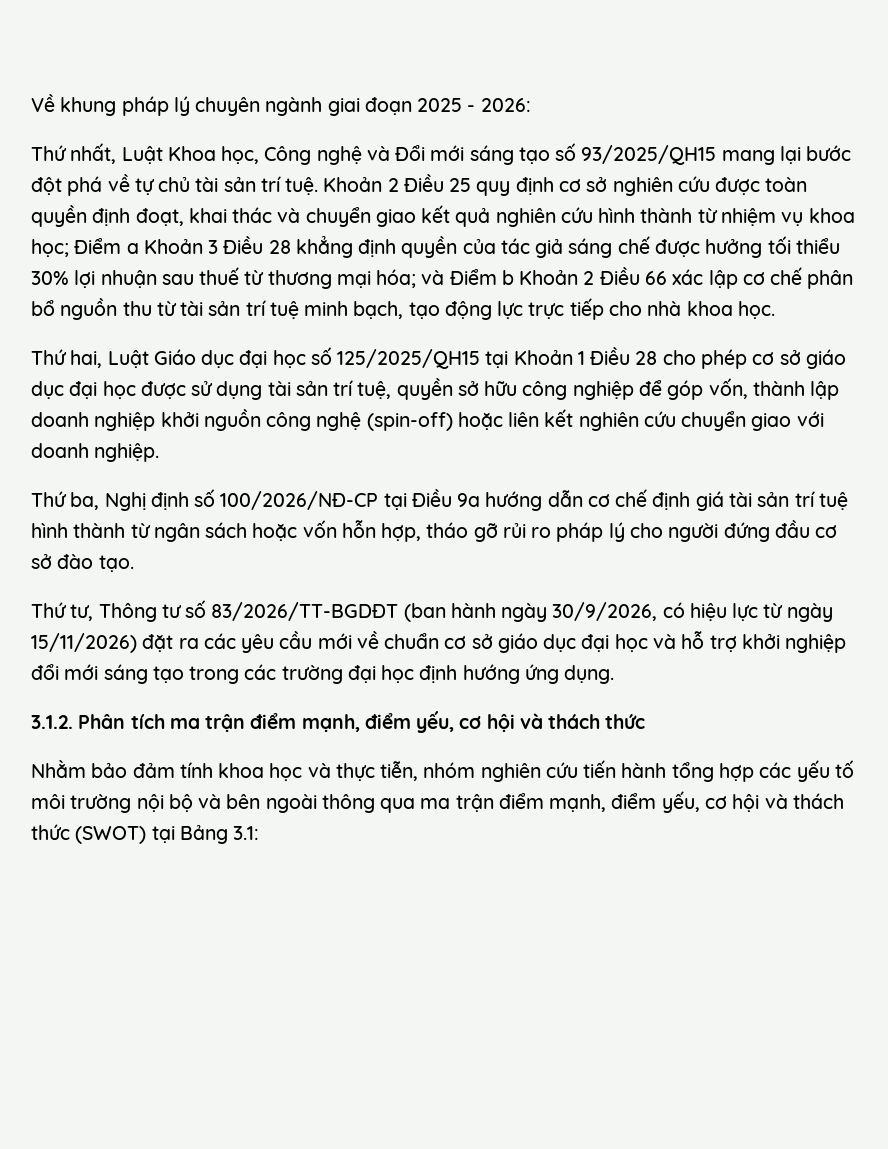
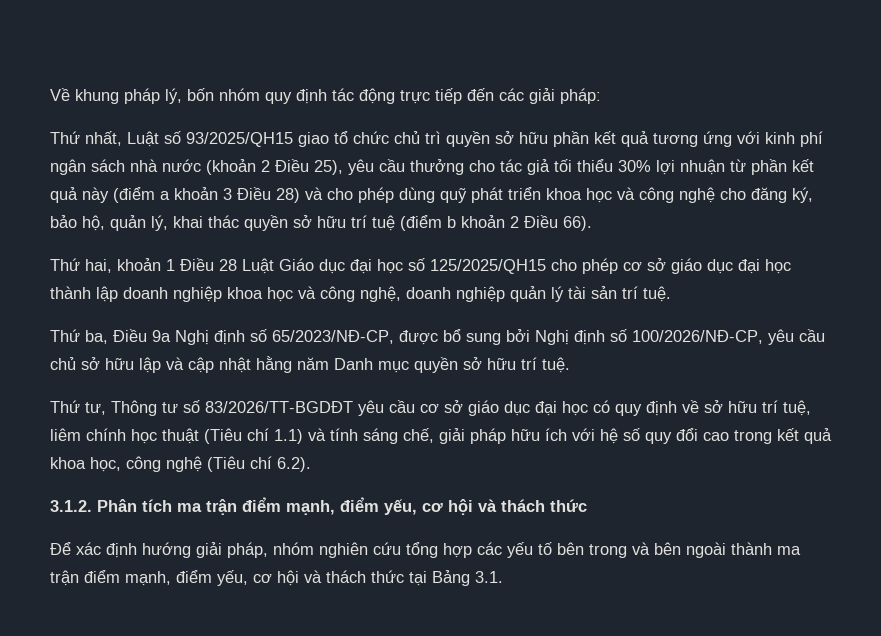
- Về khung pháp lý chuyên ngành giai đoạn 2025 - 2026:
- Thứ nhất, Luật Khoa học, Công nghệ và Đổi mới sáng tạo số 93/2025/QH15 mang lại bước đột phá về tự chủ tài sản trí tuệ. Khoản 2 Điều 25 quy định cơ sở nghiên cứu được toàn quyền định đoạt, khai thác và chuyển giao kết quả nghiên cứu hình thành từ nhiệm vụ khoa học; Điểm a Khoản 3 Điều 28 khẳng định quyền của tác giả sáng chế được hưởng tối thiểu 30% lợi nhuận sau thuế từ thương mại hóa; và Điểm b Khoản 2 Điều 66 xác lập cơ chế phân bổ nguồn thu từ tài sản trí tuệ minh bạch, tạo động lực trực tiếp cho nhà khoa học.
- Thứ hai, Luật Giáo dục đại học số 125/2025/QH15 tại Khoản 1 Điều 28 cho phép cơ sở giáo dục đại học được sử dụng tài sản trí tuệ, quyền sở hữu công nghiệp để góp vốn, thành lập doanh nghiệp khởi nguồn công nghệ (spin-off) hoặc liên kết nghiên cứu chuyển giao với doanh nghiệp.
+ Về khung pháp lý, bốn nhóm quy định tác động trực tiếp đến các giải pháp:
+ Thứ nhất, Luật số 93/2025/QH15 giao tổ chức chủ trì quyền sở hữu phần kết quả tương ứng với kinh phí ngân sách nhà nước (khoản 2 Điều 25), yêu cầu thưởng cho tác giả tối thiểu 30% lợi nhuận từ phần kết quả này (điểm a khoản 3 Điều 28) và cho phép dùng quỹ phát triển khoa học và công nghệ cho đăng ký, bảo hộ, quản lý, khai thác quyền sở hữu trí tuệ (điểm b khoản 2 Điều 66).
+ Thứ hai, khoản 1 Điều 28 Luật Giáo dục đại học số 125/2025/QH15 cho phép cơ sở giáo dục đại học thành lập doanh nghiệp khoa học và công nghệ, doanh nghiệp quản lý tài sản trí tuệ.
- Thứ ba, Nghị định số 100/2026/NĐ-CP tại Điều 9a hướng dẫn cơ chế định giá tài sản trí tuệ hình thành từ ngân sách hoặc vốn hỗn hợp, tháo gỡ rủi ro pháp lý cho người đứng đầu cơ sở đào tạo.
+ Thứ ba, Điều 9a Nghị định số 65/2023/NĐ-CP, được bổ sung bởi Nghị định số 100/2026/NĐ-CP, yêu cầu chủ sở hữu lập và cập nhật hằng năm Danh mục quyền sở hữu trí tuệ.
- Thứ tư, Thông tư số 83/2026/TT-BGDĐT (ban hành ngày 30/9/2026, có hiệu lực từ ngày 15/11/2026) đặt ra các yêu cầu mới về chuẩn cơ sở giáo dục đại học và hỗ trợ khởi nghiệp đổi mới sáng tạo trong các trường đại học định hướng ứng dụng.
+ Thứ tư, Thông tư số 83/2026/TT-BGDĐT yêu cầu cơ sở giáo dục đại học có quy định về sở hữu trí tuệ, liêm chính học thuật (Tiêu chí 1.1) và tính sáng chế, giải pháp hữu ích với hệ số quy đổi cao trong kết quả khoa học, công nghệ (Tiêu chí 6.2).
- Nhằm bảo đảm tính khoa học và thực tiễn, nhóm nghiên cứu tiến hành tổng hợp các yếu tố môi trường nội bộ và bên ngoài thông qua ma trận điểm mạnh, điểm yếu, cơ hội và thách thức (SWOT) tại Bảng 3.1:
+ Để xác định hướng giải pháp, nhóm nghiên cứu tổng hợp các yếu tố bên trong và bên ngoài thành ma trận điểm mạnh, điểm yếu, cơ hội và thách thức tại Bảng 3.1.

